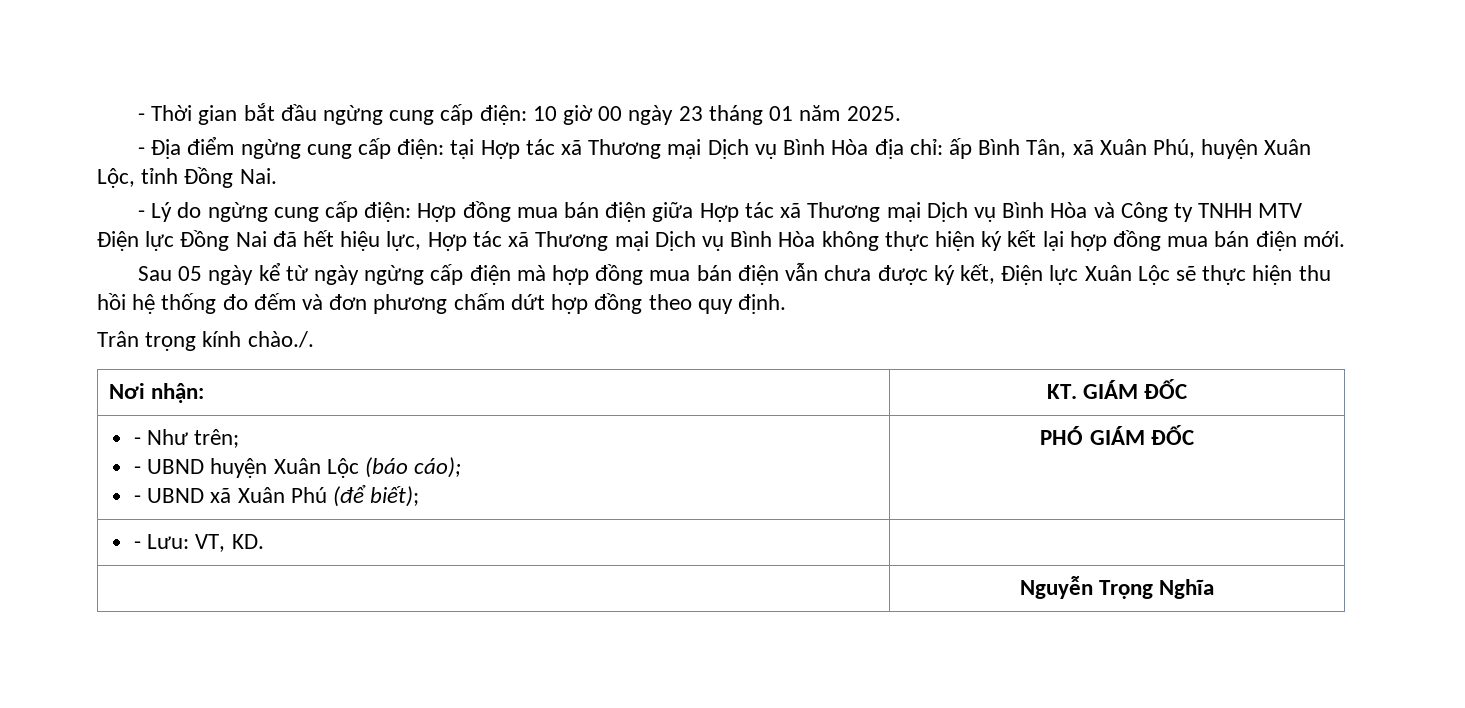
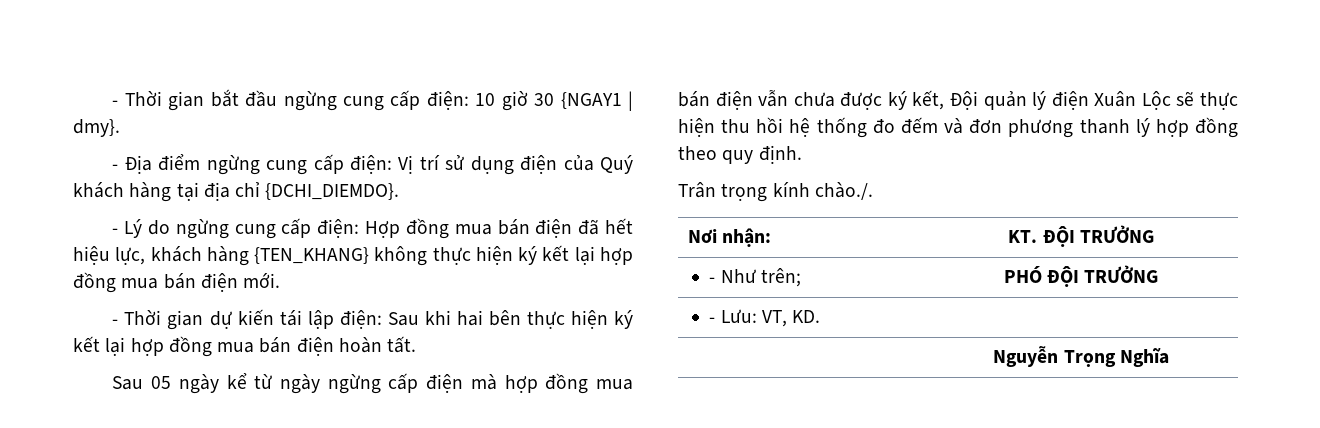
- - Thời gian bắt đầu ngừng cung cấp điện: 10 giờ 00 ngày 23 tháng 01 năm 2025.
+ - Thời gian bắt đầu ngừng cung cấp điện: 10 giờ 30 {NGAY1 | dmy}.
- - Địa điểm ngừng cung cấp điện: tại Hợp tác xã Thương mại Dịch vụ Bình Hòa địa chỉ: ấp Bình Tân, xã Xuân Phú, huyện Xuân Lộc, tỉnh Đồng Nai.
+ - Địa điểm ngừng cung cấp điện: Vị trí sử dụng điện của Quý khách hàng tại địa chỉ {DCHI_DIEMDO}.
- - Lý do ngừng cung cấp điện: Hợp đồng mua bán điện giữa Hợp tác xã Thương mại Dịch vụ Bình Hòa và Công ty TNHH MTV Điện lực Đồng Nai đã hết hiệu lực, Hợp tác xã Thương mại Dịch vụ Bình Hòa không thực hiện ký kết lại hợp đồng mua bán điện mới.
+ - Lý do ngừng cung cấp điện: Hợp đồng mua bán điện đã hết hiệu lực, khách hàng {TEN_KHANG} không thực hiện ký kết lại hợp đồng mua bán điện mới.
+ - Thời gian dự kiến tái lập điện: Sau khi hai bên thực hiện ký kết lại hợp đồng mua bán điện hoàn tất.
- Sau 05 ngày kể từ ngày ngừng cấp điện mà hợp đồng mua bán điện vẫn chưa được ký kết, Điện lực Xuân Lộc sẽ thực hiện thu hồi hệ thống đo đếm và đơn phương chấm dứt hợp đồng theo quy định.
+ Sau 05 ngày kể từ ngày ngừng cấp điện mà hợp đồng mua bán điện vẫn chưa được ký kết, Đội quản lý điện Xuân Lộc sẽ thực hiện thu hồi hệ thống đo đếm và đơn phương thanh lý hợp đồng theo quy định.
- Nơi nhận: | KT. GIÁM ĐỐC
+ Nơi nhận: | KT. ĐỘI TRƯỞNG
- - Như trên;
- - UBND huyện Xuân Lộc (báo cáo);
- - UBND xã Xuân Phú (để biết); | PHÓ GIÁM ĐỐC
+ - Như trên; | PHÓ ĐỘI TRƯỞNG

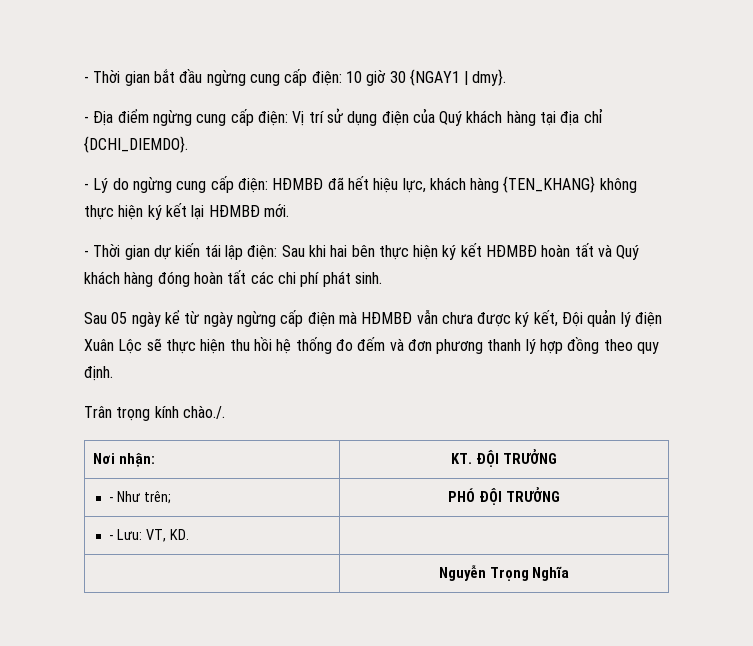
- - Lý do ngừng cung cấp điện: Hợp đồng mua bán điện đã hết hiệu lực, khách hàng {TEN_KHANG} không thực hiện ký kết lại hợp đồng mua bán điện mới.
+ - Lý do ngừng cung cấp điện: HĐMBĐ đã hết hiệu lực, khách hàng {TEN_KHANG} không thực hiện ký kết lại HĐMBĐ mới.
- - Thời gian dự kiến tái lập điện: Sau khi hai bên thực hiện ký kết lại hợp đồng mua bán điện hoàn tất.
+ - Thời gian dự kiến tái lập điện: Sau khi hai bên thực hiện ký kết HĐMBĐ hoàn tất và Quý khách hàng đóng hoàn tất các chi phí phát sinh.
- Sau 05 ngày kể từ ngày ngừng cấp điện mà hợp đồng mua bán điện vẫn chưa được ký kết, Đội quản lý điện Xuân Lộc sẽ thực hiện thu hồi hệ thống đo đếm và đơn phương thanh lý hợp đồng theo quy định.
+ Sau 05 ngày kể từ ngày ngừng cấp điện mà HĐMBĐ vẫn chưa được ký kết, Đội quản lý điện Xuân Lộc sẽ thực hiện thu hồi hệ thống đo đếm và đơn phương thanh lý hợp đồng theo quy định.

